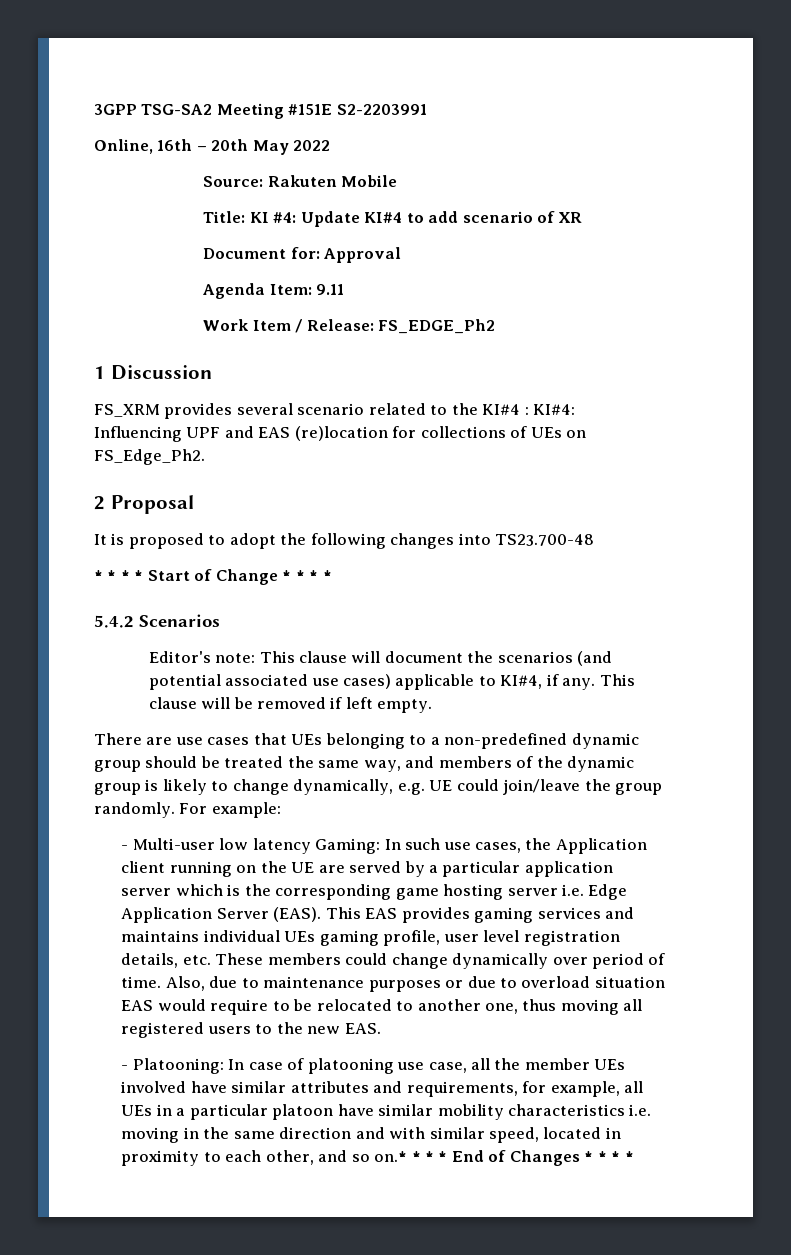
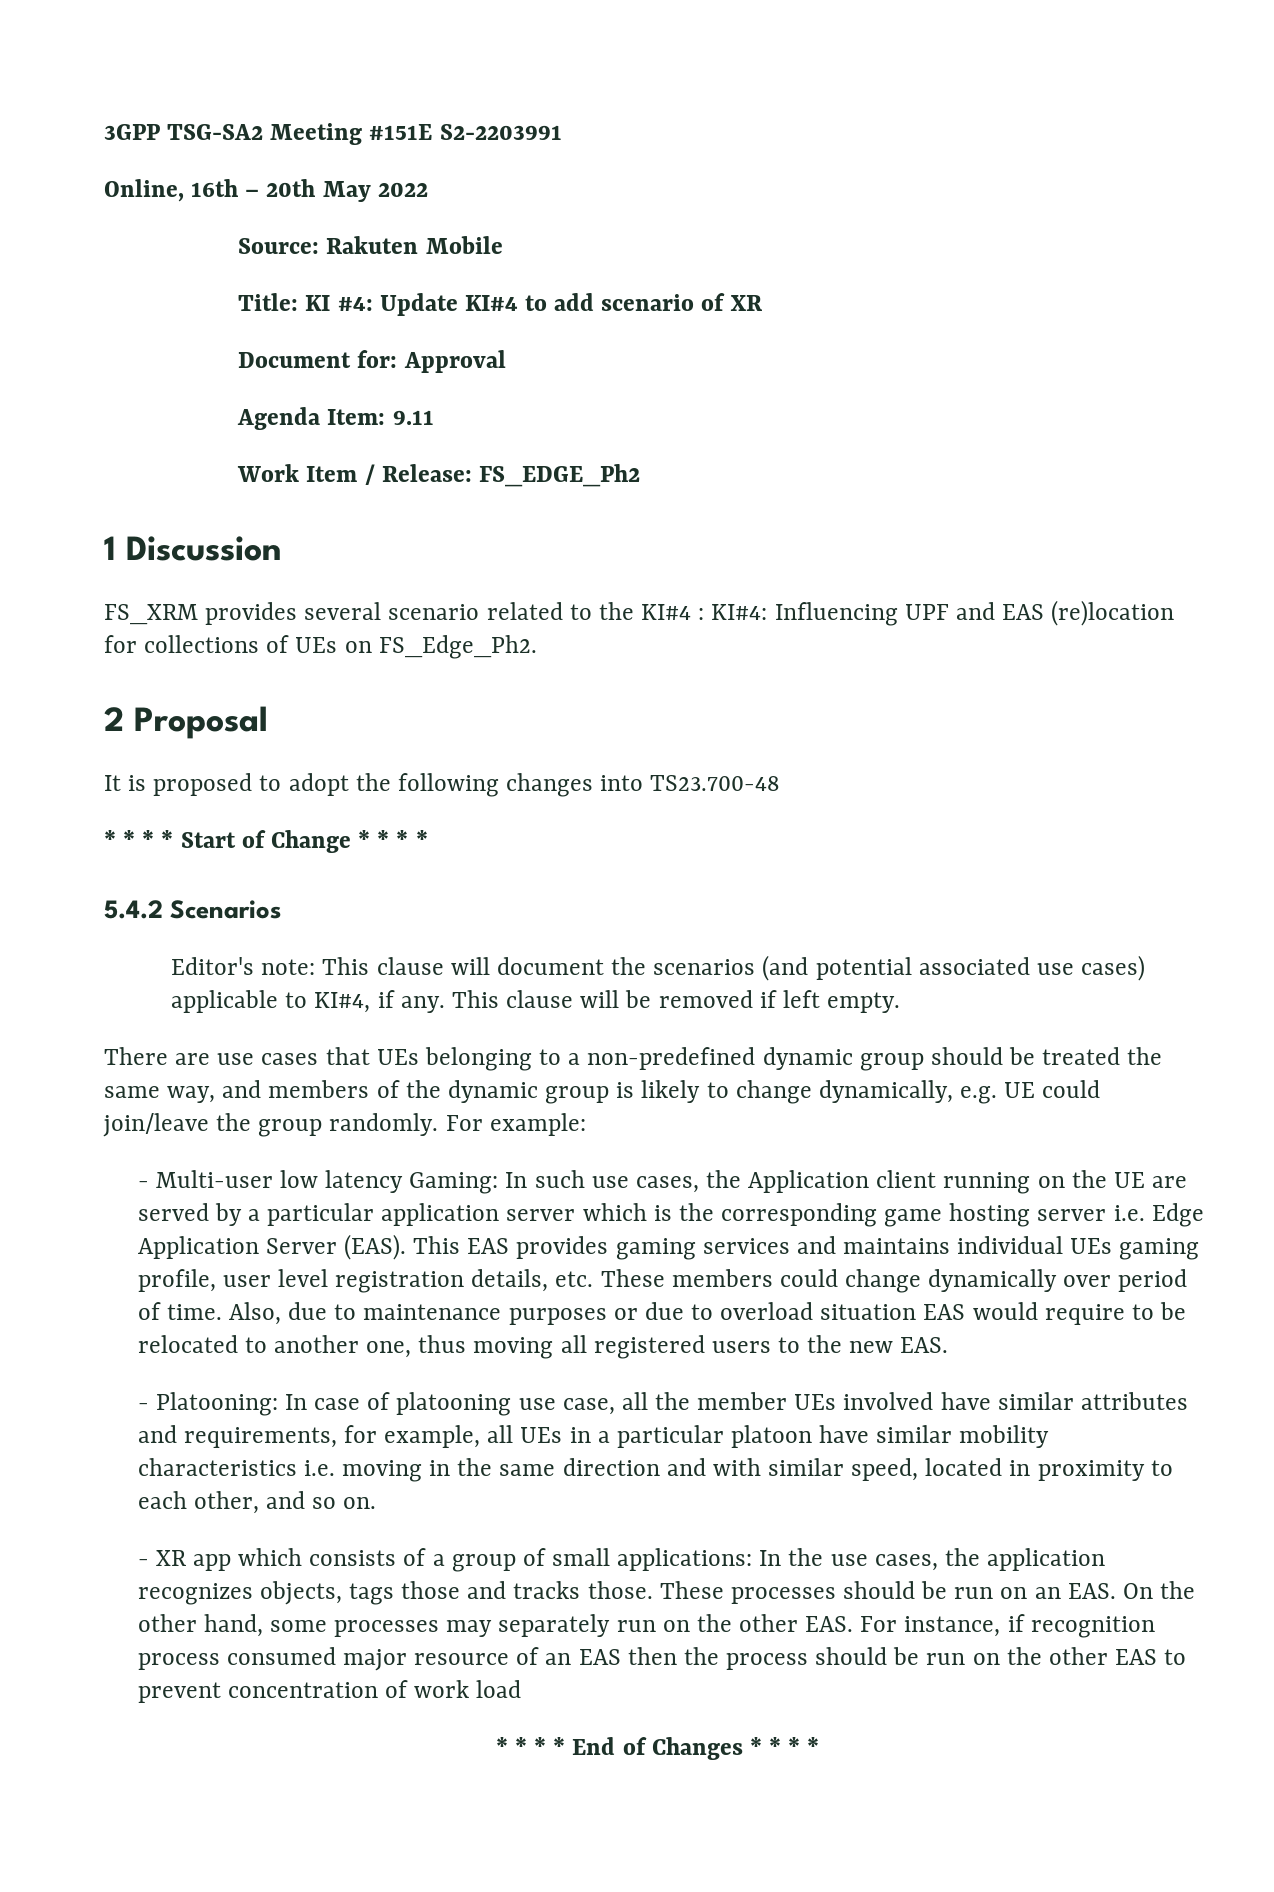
- - Platooning: In case of platooning use case, all the member UEs involved have similar attributes and requirements, for example, all UEs in a particular platoon have similar mobility characteristics i.e. moving in the same direction and with similar speed, located in proximity to each other, and so on.* * * * End of Changes * * * *
+ - Platooning: In case of platooning use case, all the member UEs involved have similar attributes and requirements, for example, all UEs in a particular platoon have similar mobility characteristics i.e. moving in the same direction and with similar speed, located in proximity to each other, and so on.
+ - XR app which consists of a group of small applications: In the use cases, the application recognizes objects, tags those and tracks those. These processes should be run on an EAS. On the other hand, some processes may separately run on the other EAS. For instance, if recognition process consumed major resource of an EAS then the process should be run on the other EAS to prevent concentration of work load
+ * * * * End of Changes * * * *

